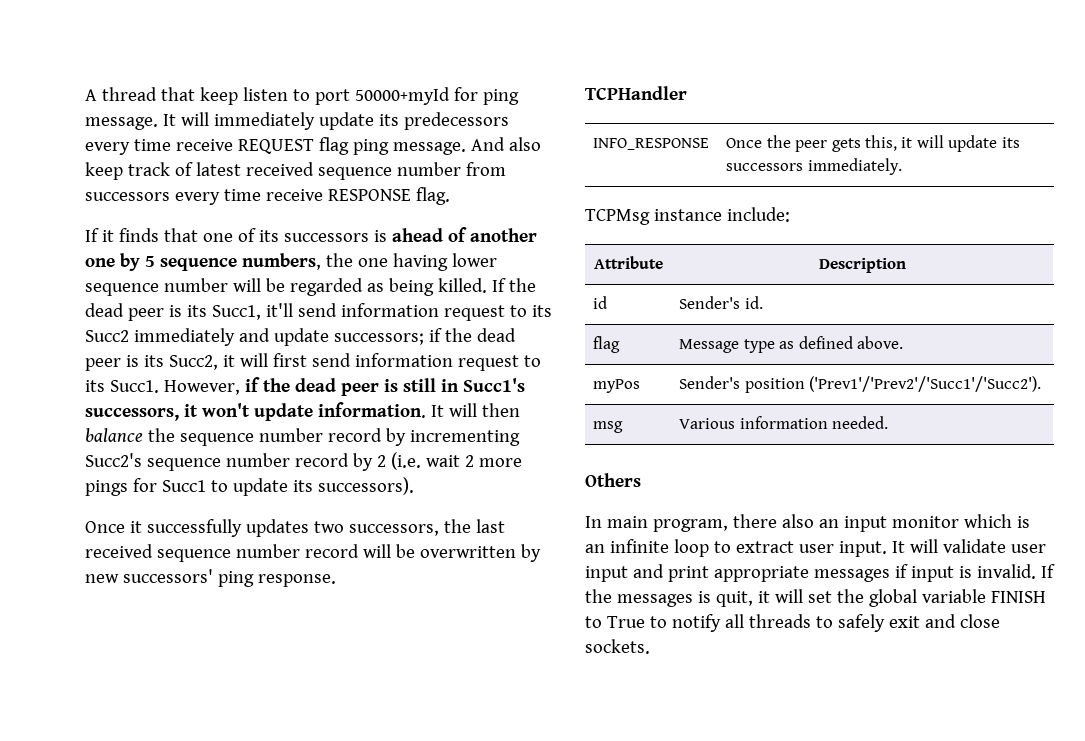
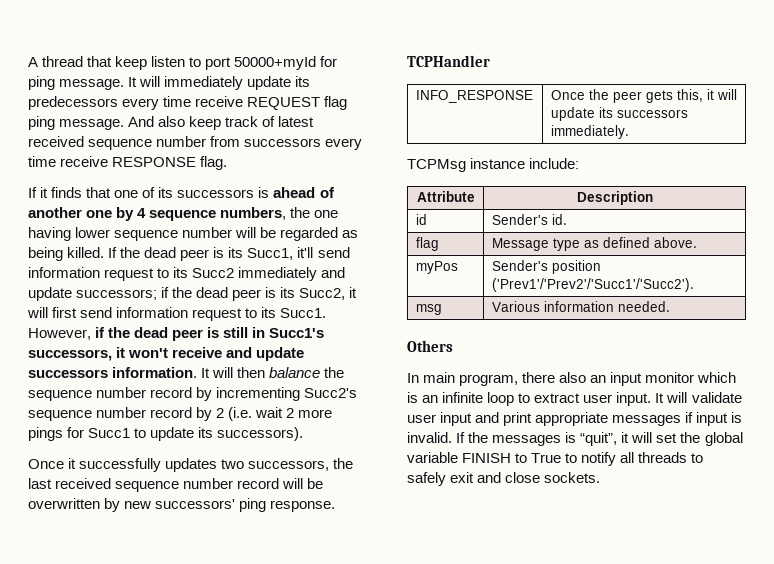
- If it finds that one of its successors is ahead of another one by 5 sequence numbers, the one having lower sequence number will be regarded as being killed.
+ If it finds that one of its successors is ahead of another one by 4 sequence numbers, the one having lower sequence number will be regarded as being killed.
- However, if the dead peer is still in Succ1's successors, it won't update information.
+ However, if the dead peer is still in Succ1's successors, it won't receive and update successors information.
- If the messages is quit, it will set the global variable FINISH to True to notify all threads to safely exit and close sockets.
+ If the messages is “quit”, it will set the global variable FINISH to True to notify all threads to safely exit and close sockets.

